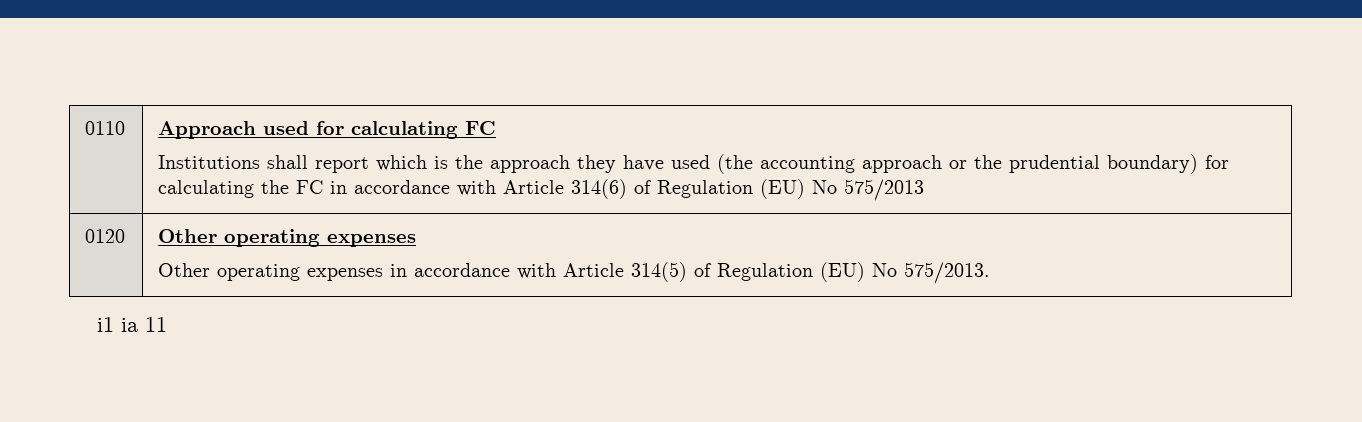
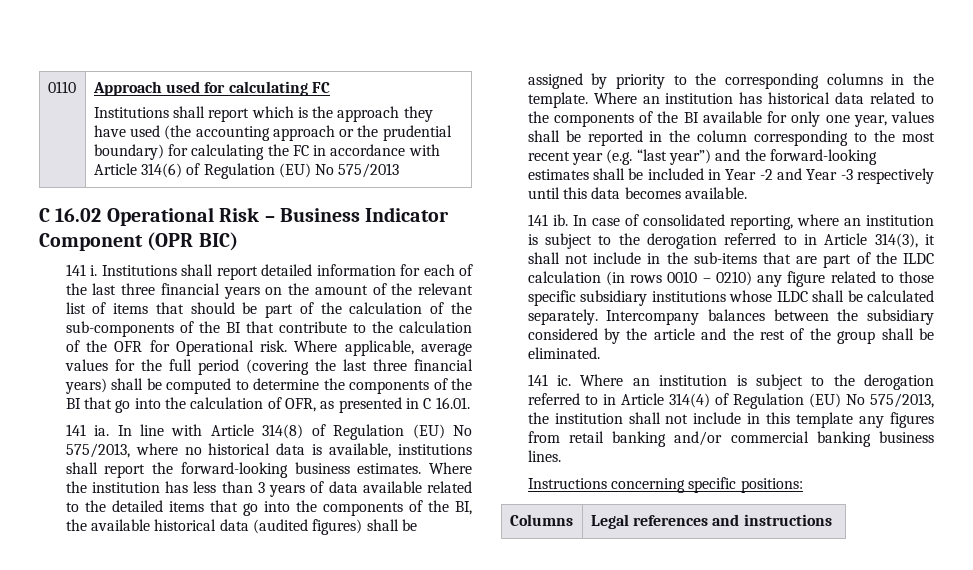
- 0120 | Other operating expenses
- Other operating expenses in accordance with Article 314(5) of Regulation (EU) No 575/2013.
- i1 ia 11
+ C 16.02 Operational Risk – Business Indicator Component (OPR BIC)
+ 141 i. Institutions shall report detailed information for each of the last three financial years on the amount of the relevant list of items that should be part of the calculation of the sub-components of the BI that contribute to the calculation of the OFR for Operational risk. Where applicable, average values for the full period (covering the last three financial years) shall be computed to determine the components of the BI that go into the calculation of OFR, as presented in C 16.01.
+ 141 ia. In line with Article 314(8) of Regulation (EU) No 575/2013, where no historical data is available, institutions shall report the forward-looking business estimates. Where the institution has less than 3 years of data available related to the detailed items that go into the components of the BI, the available historical data (audited figures) shall be assigned by priority to the corresponding columns in the template. Where an institution has historical data related to the components of the BI available for only one year, values shall be reported in the column corresponding to the most recent year (e.g. “last year”) and the forward-looking estimates shall be included in Year -2 and Year -3 respectively until this data becomes available.
+ 141 ib. In case of consolidated reporting, where an institution is subject to the derogation referred to in Article 314(3), it shall not include in the sub-items that are part of the ILDC calculation (in rows 0010 – 0210) any figure related to those specific subsidiary institutions whose ILDC shall be calculated separately. Intercompany balances between the subsidiary considered by the article and the rest of the group shall be eliminated.
+ 141 ic. Where an institution is subject to the derogation referred to in Article 314(4) of Regulation (EU) No 575/2013, the institution shall not include in this template any figures from retail banking and/or commercial banking business lines.
+ Instructions concerning specific positions:
+ Columns | Legal references and instructions

